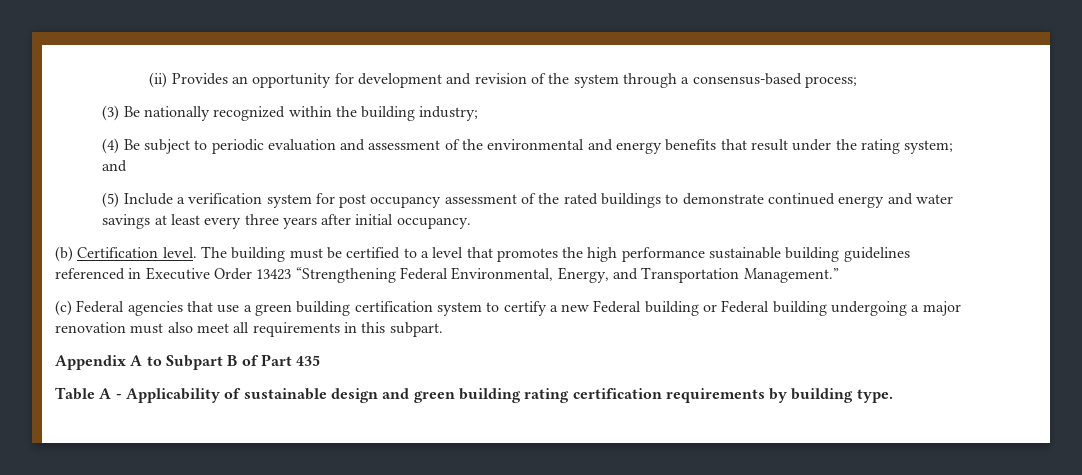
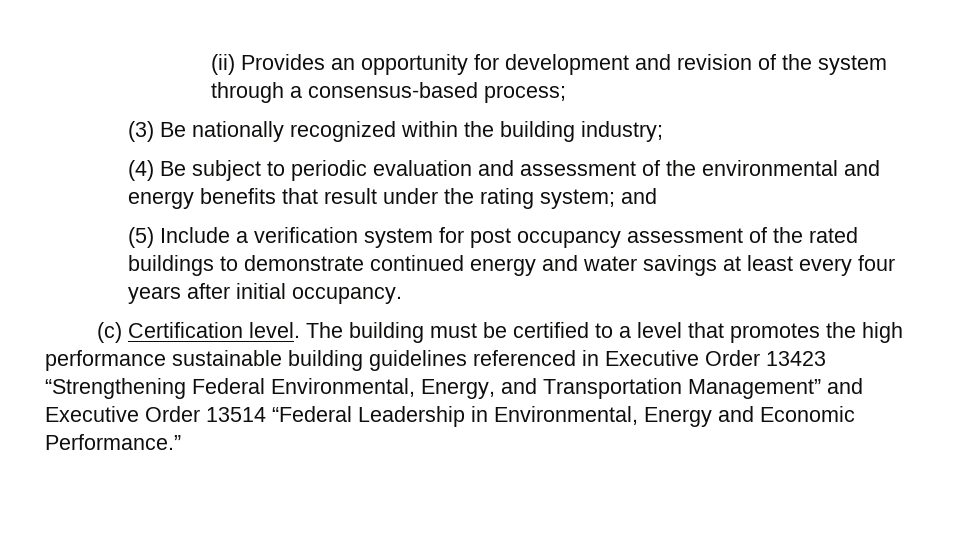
- (5) Include a verification system for post occupancy assessment of the rated buildings to demonstrate continued energy and water savings at least every three years after initial occupancy.
+ (5) Include a verification system for post occupancy assessment of the rated buildings to demonstrate continued energy and water savings at least every four years after initial occupancy.
- (b) Certification level.
+ (c) Certification level.
- The building must be certified to a level that promotes the high performance sustainable building guidelines referenced in Executive Order 13423 “Strengthening Federal Environmental, Energy, and Transportation Management.”
- (c) Federal agencies that use a green building certification system to certify a new Federal building or Federal building undergoing a major renovation must also meet all requirements in this subpart.
- Appendix A to Subpart B of Part 435
- Table A - Applicability of sustainable design and green building rating certification requirements by building type.
+ The building must be certified to a level that promotes the high performance sustainable building guidelines referenced in Executive Order 13423 “Strengthening Federal Environmental, Energy, and Transportation Management” and Executive Order 13514 “Federal Leadership in Environmental, Energy and Economic Performance.”

